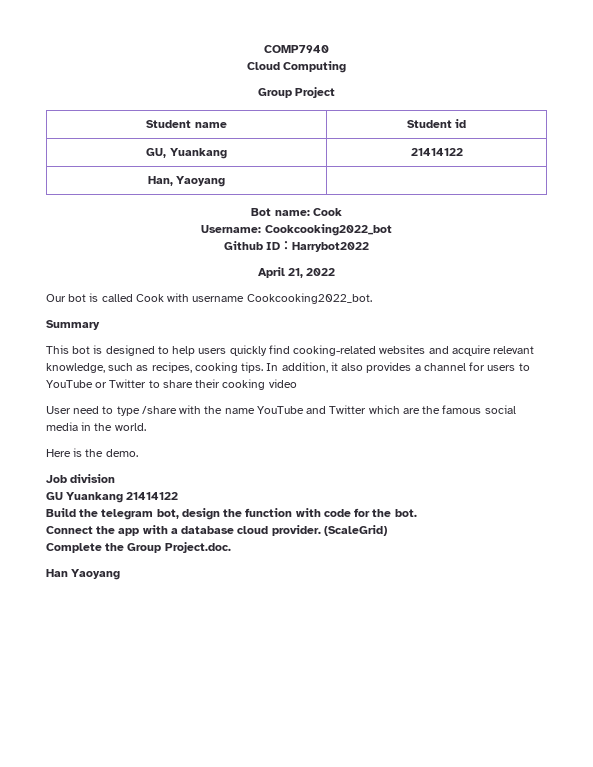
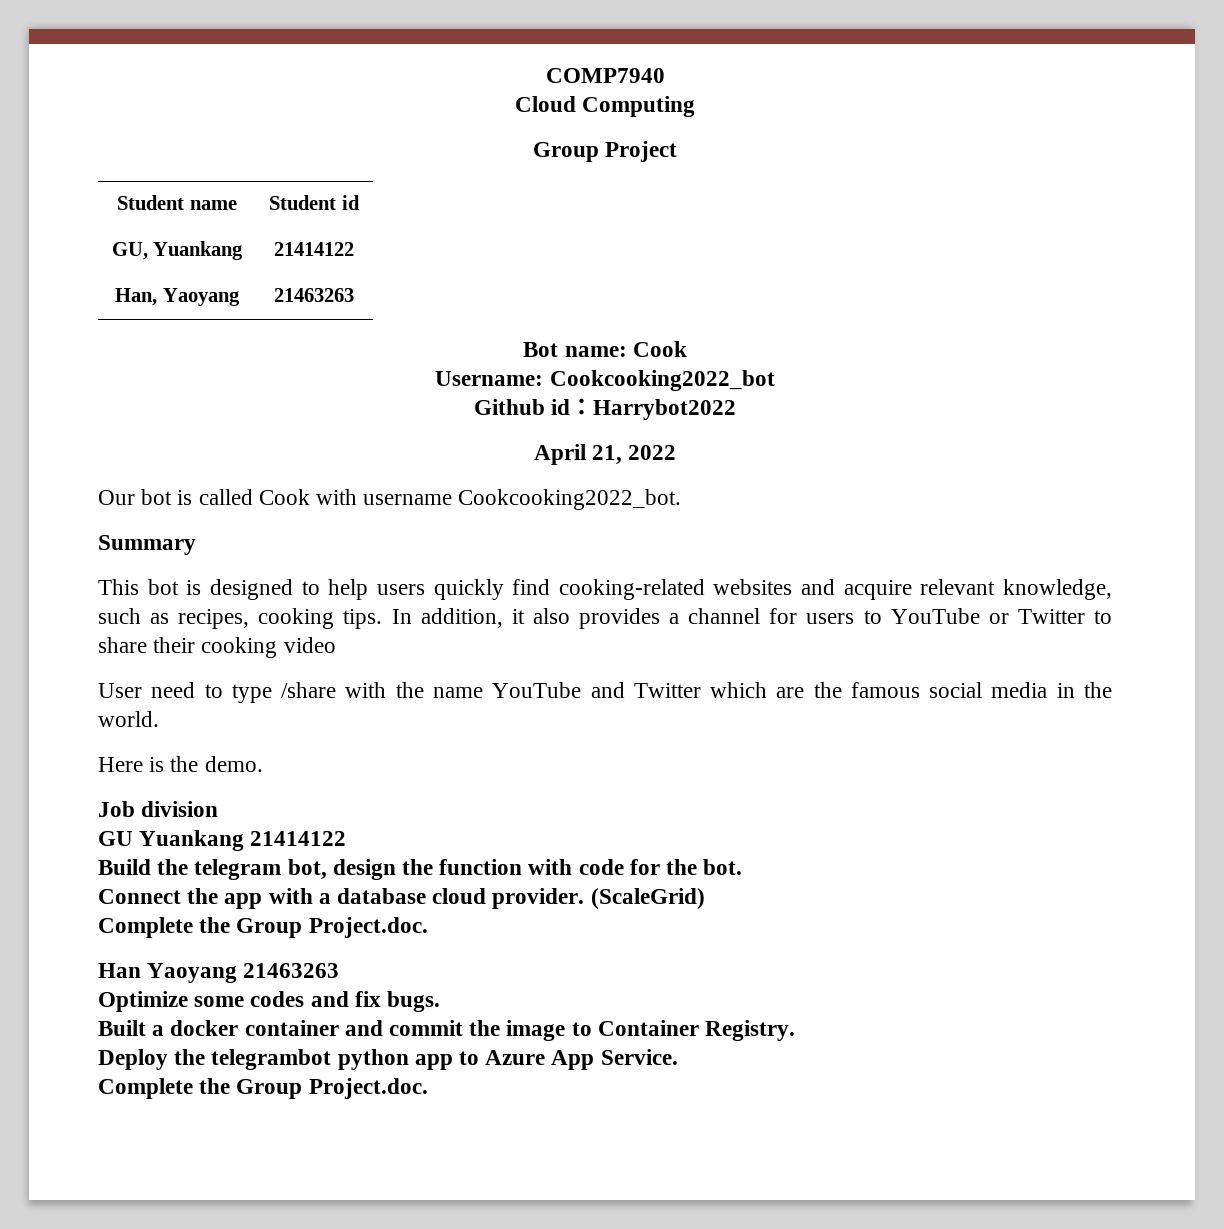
- Han, Yaoyang |
+ Han, Yaoyang | 21463263
- Github ID：Harrybot2022
+ Github id：Harrybot2022
- Han Yaoyang
+ Han Yaoyang 21463263
+ Optimize some codes and fix bugs.
+ Built a docker container and commit the image to Container Registry.
+ Deploy the telegrambot python app to Azure App Service.
+ Complete the Group Project.doc.

